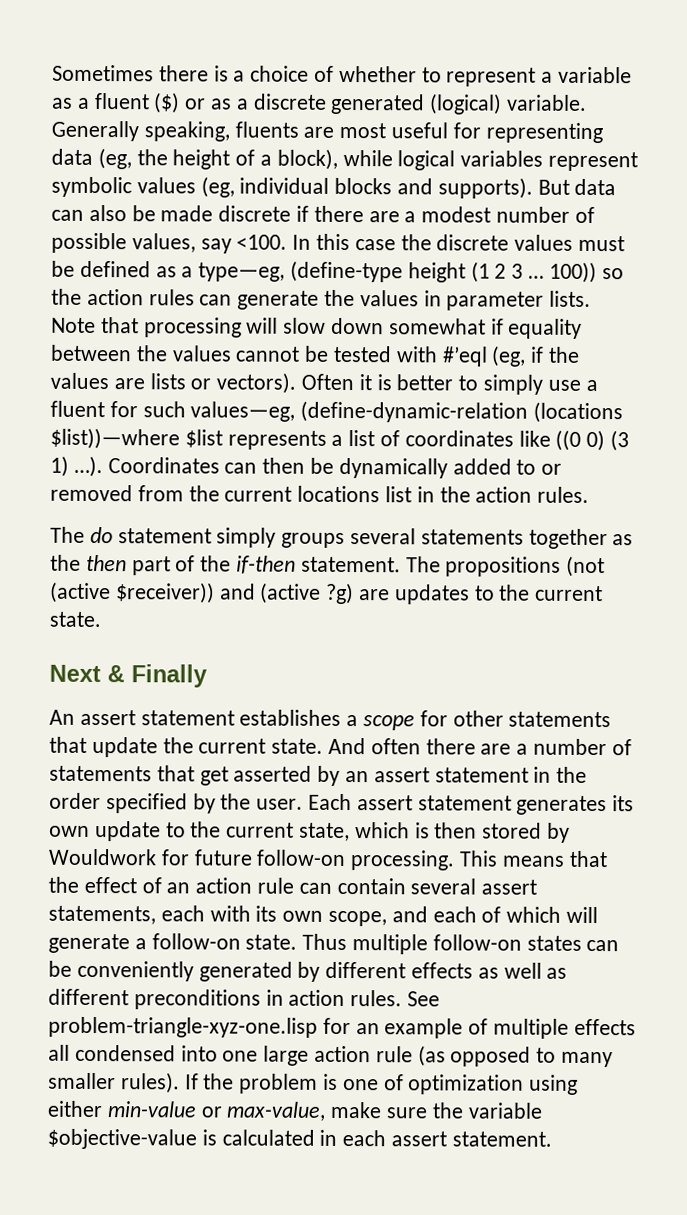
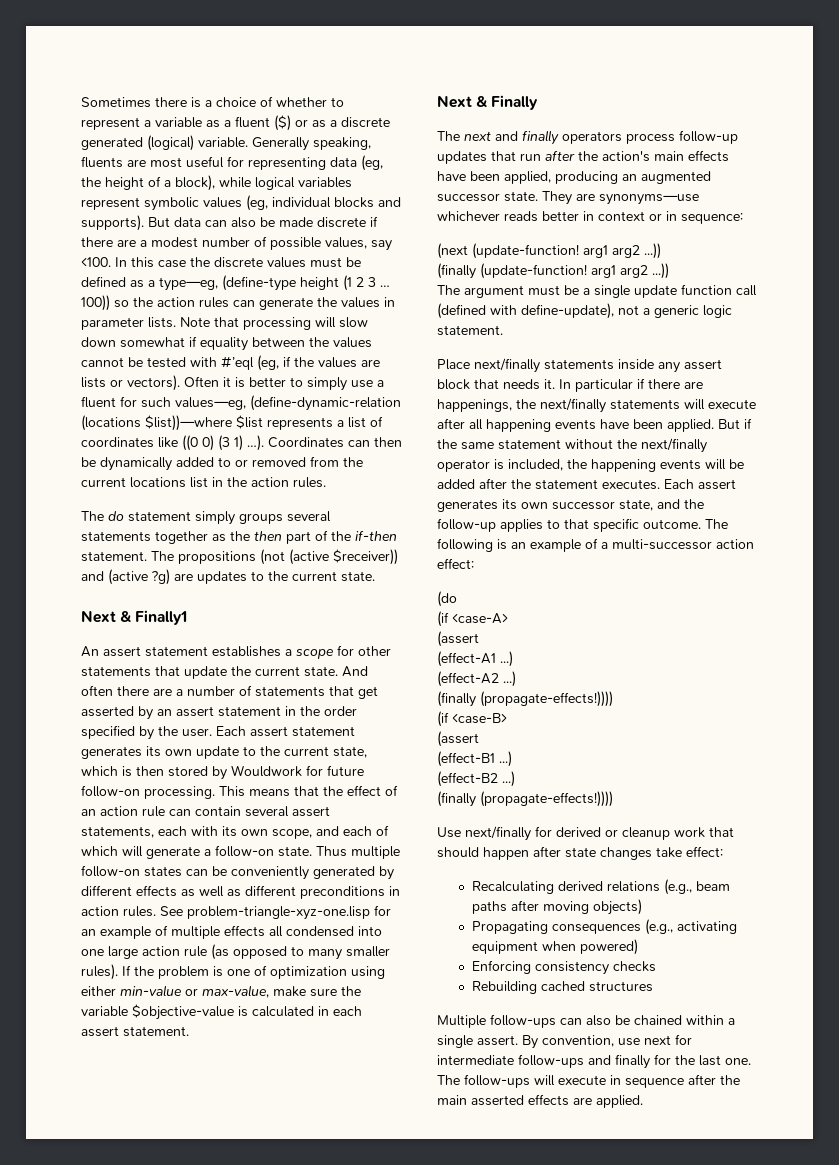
- Next & Finally
+ Next & Finally1
+ Next & Finally
+ The next and finally operators process follow-up updates that run after the action's main effects have been applied, producing an augmented successor state. They are synonyms—use whichever reads better in context or in sequence:
+ (next (update-function! arg1 arg2 ...))
+ (finally (update-function! arg1 arg2 ...))
+ The argument must be a single update function call (defined with define-update), not a generic logic statement.
+ Place next/finally statements inside any assert block that needs it. In particular if there are happenings, the next/finally statements will execute after all happening events have been applied. But if the same statement without the next/finally operator is included, the happening events will be added after the statement executes. Each assert generates its own successor state, and the follow-up applies to that specific outcome. The following is an example of a multi-successor action effect:
+ (do
+ (if <case-A>
+ (assert
+ (effect-A1 ...)
+ (effect-A2 ...)
+ (finally (propagate-effects!))))
+ (if <case-B>
+ (assert
+ (effect-B1 ...)
+ (effect-B2 ...)
+ (finally (propagate-effects!))))
+ Use next/finally for derived or cleanup work that should happen after state changes take effect:
+ Recalculating derived relations (e.g., beam paths after moving objects)
+ Propagating consequences (e.g., activating equipment when powered)
+ Enforcing consistency checks
+ Rebuilding cached structures
+ Multiple follow-ups can also be chained within a single assert. By convention, use next for intermediate follow-ups and finally for the last one. The follow-ups will execute in sequence after the main asserted effects are applied.

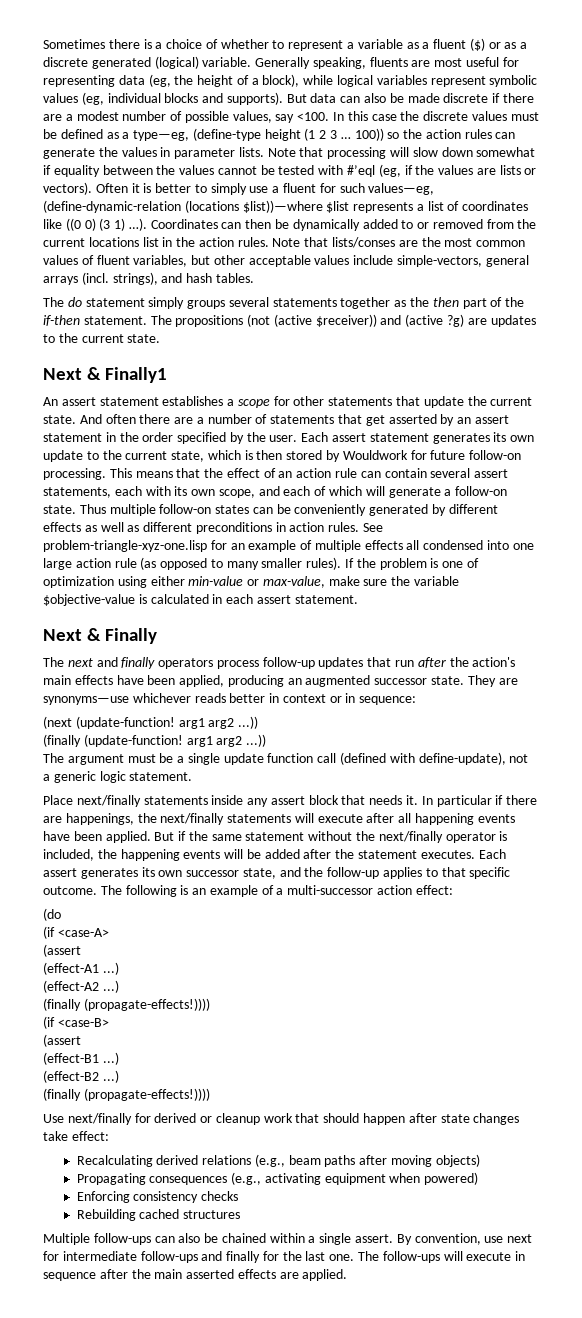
+ Note that lists/conses are the most common values of fluent variables, but other acceptable values include simple-vectors, general arrays (incl. strings), and hash tables.

